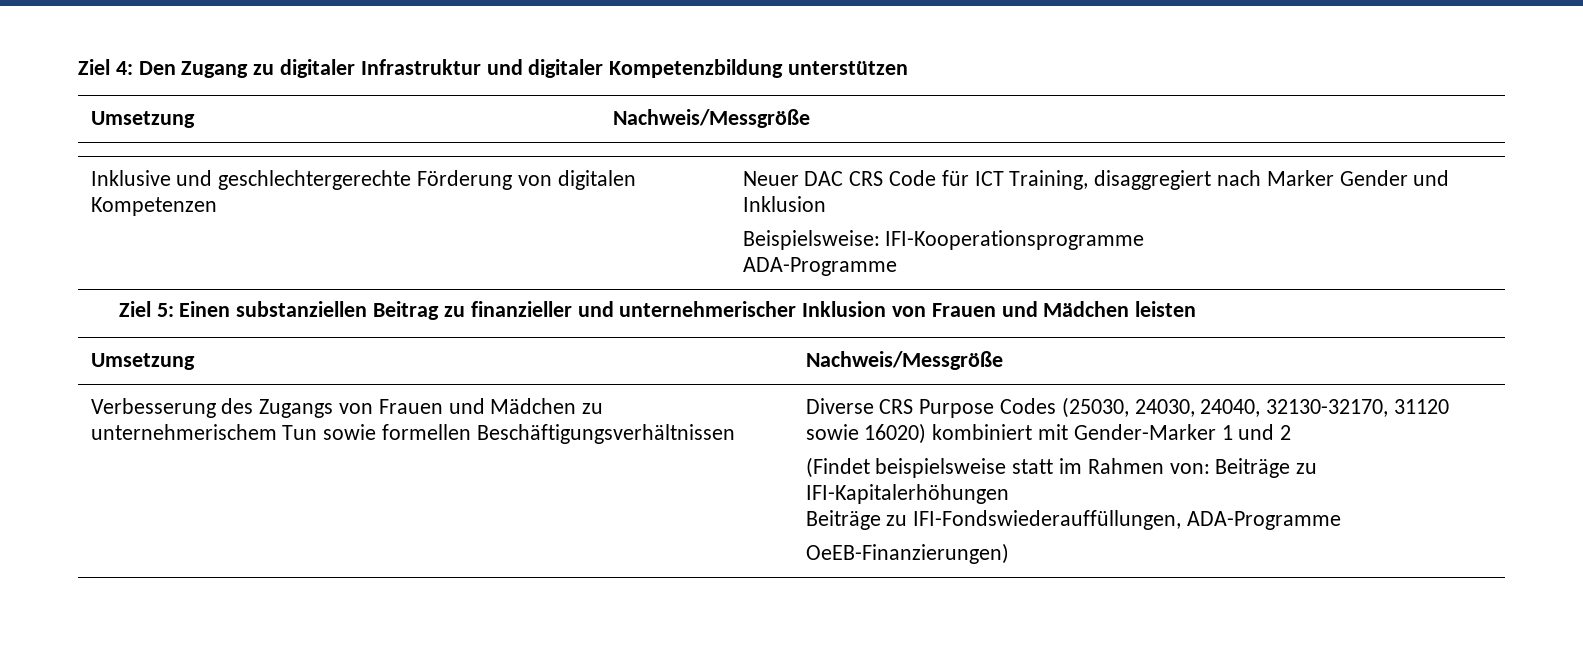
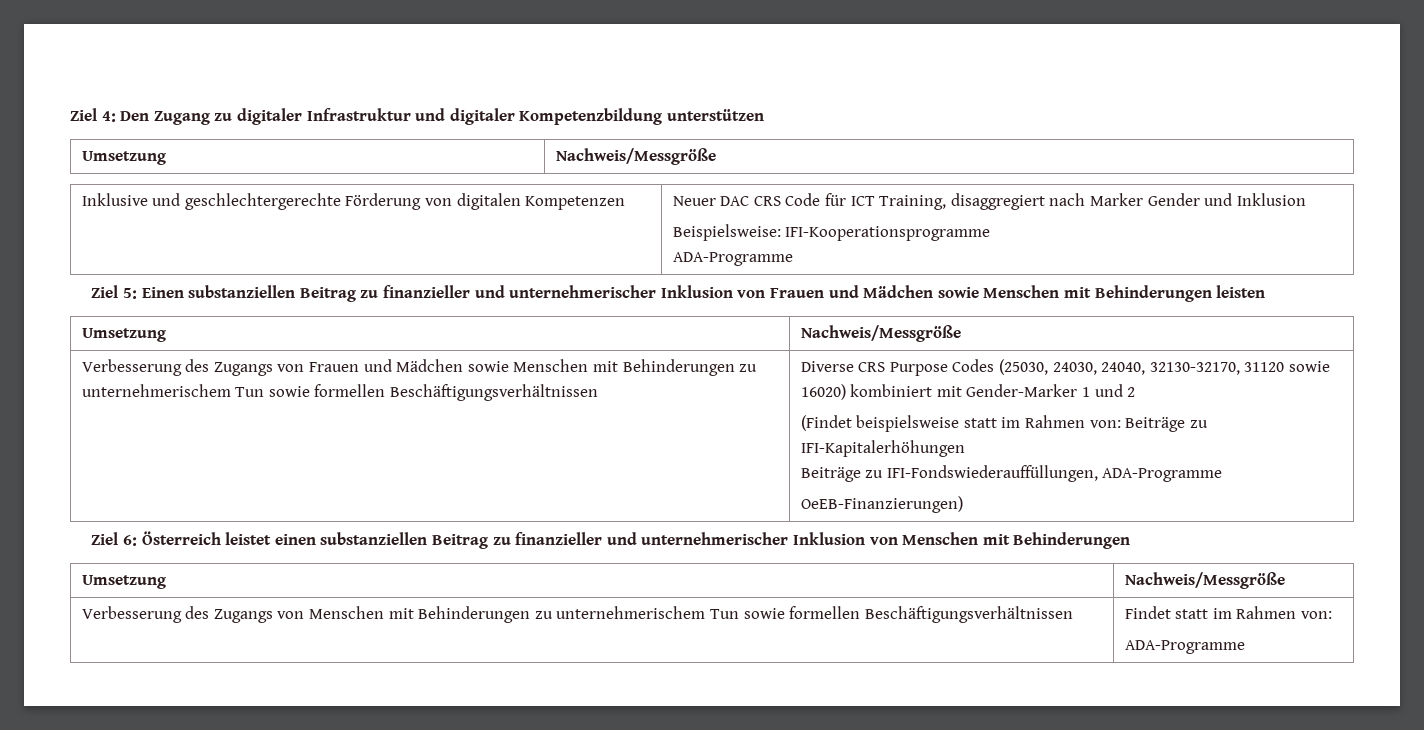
- Ziel 5: Einen substanziellen Beitrag zu finanzieller und unternehmerischer Inklusion von Frauen und Mädchen leisten
+ Ziel 5: Einen substanziellen Beitrag zu finanzieller und unternehmerischer Inklusion von Frauen und Mädchen sowie Menschen mit Behinderungen leisten
- Verbesserung des Zugangs von Frauen und Mädchen zu unternehmerischem Tun sowie formellen Beschäftigungsverhältnissen
+ Verbesserung des Zugangs von Frauen und Mädchen sowie Menschen mit Behinderungen zu unternehmerischem Tun sowie formellen Beschäftigungsverhältnissen
+ Ziel 6: Österreich leistet einen substanziellen Beitrag zu finanzieller und unternehmerischer Inklusion von Menschen mit Behinderungen
+ Umsetzung | Nachweis/Messgröße
+ Verbesserung des Zugangs von Menschen mit Behinderungen zu unternehmerischem Tun sowie formellen Beschäftigungsverhältnissen | Findet statt im Rahmen von:
+ ADA-Programme

